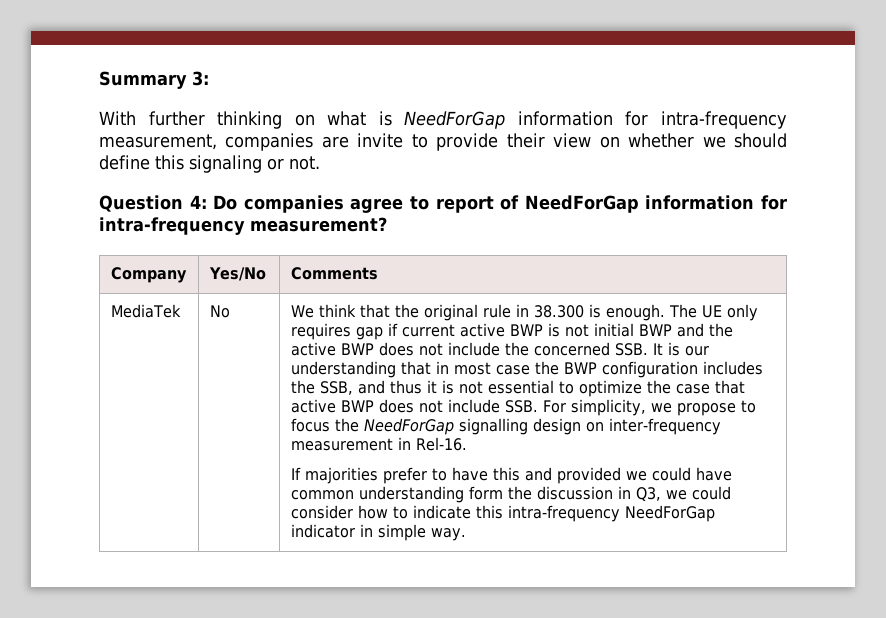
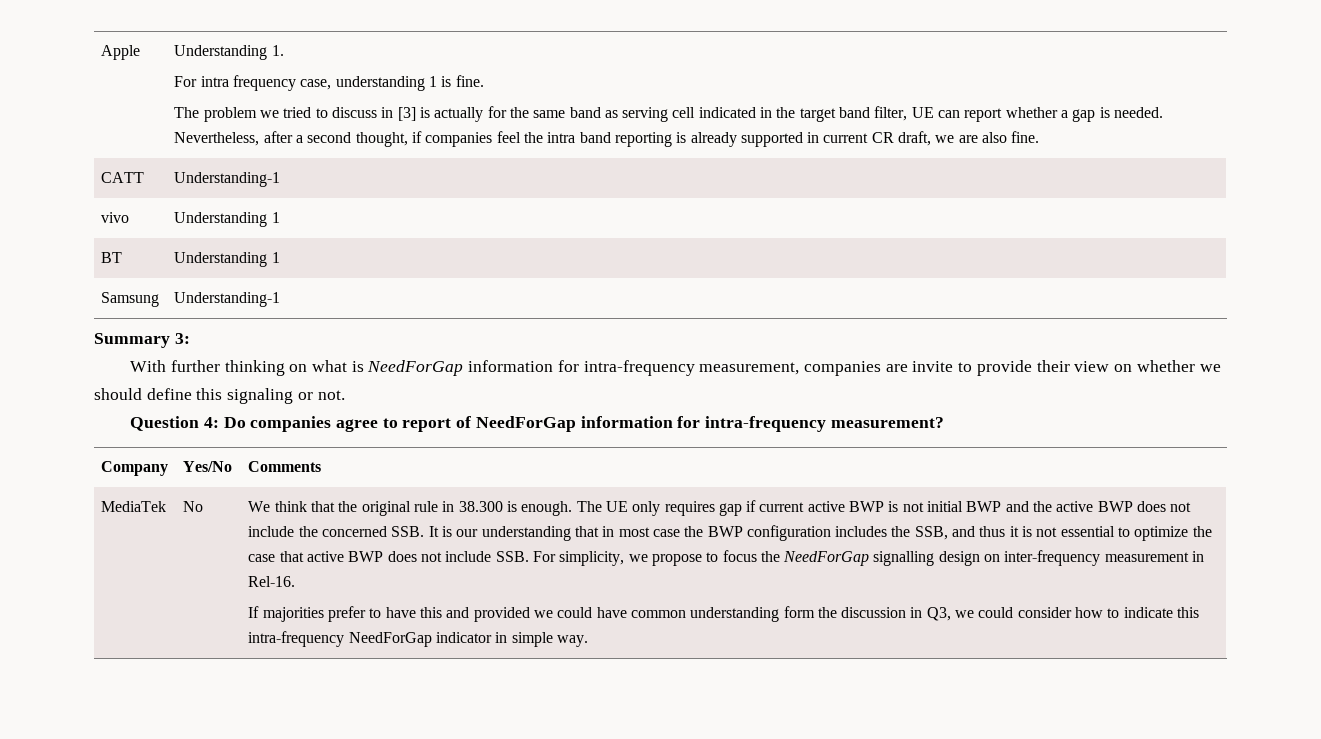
+ Apple | Understanding 1.
+ For intra frequency case, understanding 1 is fine.
+ The problem we tried to discuss in [3] is actually for the same band as serving cell indicated in the target band filter, UE can report whether a gap is needed. Nevertheless, after a second thought, if companies feel the intra band reporting is already supported in current CR draft, we are also fine.
+ CATT | Understanding-1
+ vivo | Understanding 1
+ BT | Understanding 1
+ Samsung | Understanding-1

